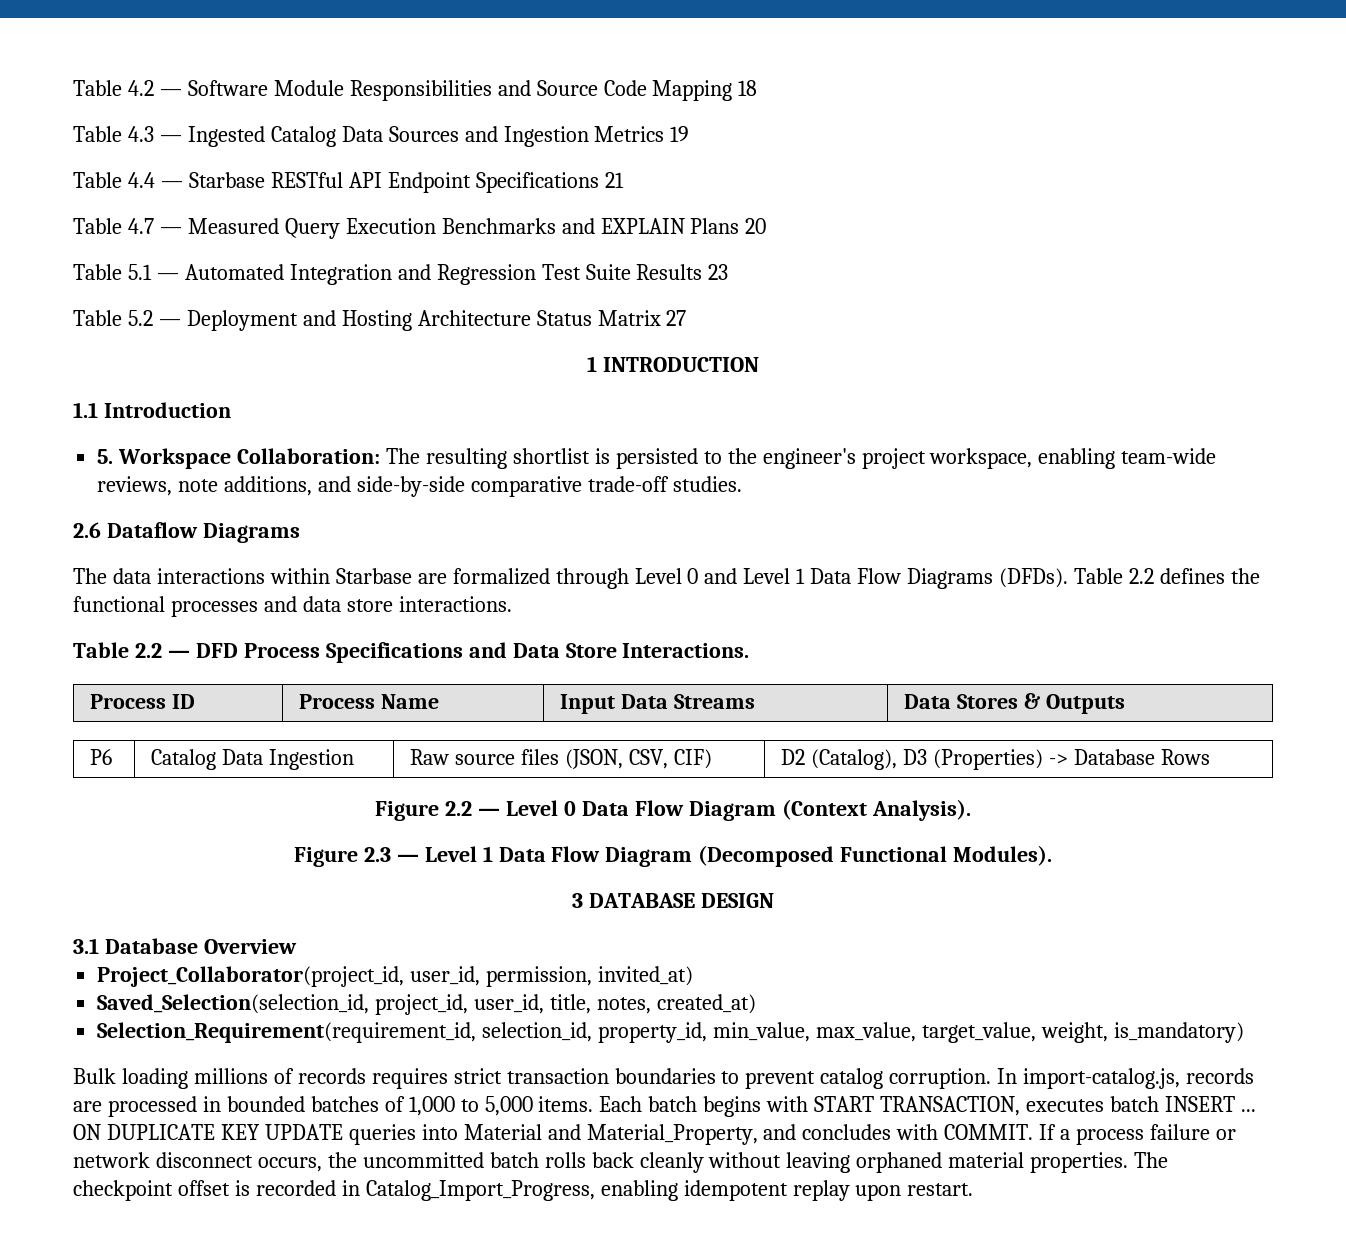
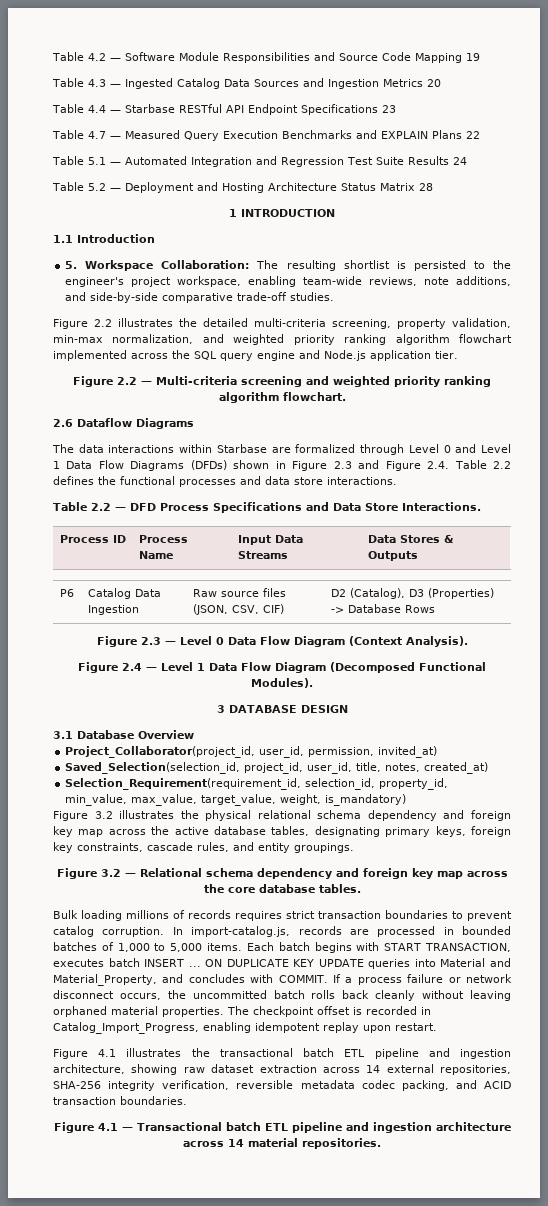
- Table 4.2 — Software Module Responsibilities and Source Code Mapping 18
+ Table 4.2 — Software Module Responsibilities and Source Code Mapping 19
- Table 4.3 — Ingested Catalog Data Sources and Ingestion Metrics 19
+ Table 4.3 — Ingested Catalog Data Sources and Ingestion Metrics 20
- Table 4.4 — Starbase RESTful API Endpoint Specifications 21
+ Table 4.4 — Starbase RESTful API Endpoint Specifications 23
- Table 4.7 — Measured Query Execution Benchmarks and EXPLAIN Plans 20
+ Table 4.7 — Measured Query Execution Benchmarks and EXPLAIN Plans 22
- Table 5.1 — Automated Integration and Regression Test Suite Results 23
+ Table 5.1 — Automated Integration and Regression Test Suite Results 24
- Table 5.2 — Deployment and Hosting Architecture Status Matrix 27
+ Table 5.2 — Deployment and Hosting Architecture Status Matrix 28
+ Figure 2.2 illustrates the detailed multi-criteria screening, property validation, min-max normalization, and weighted priority ranking algorithm flowchart implemented across the SQL query engine and Node.js application tier.
+ Figure 2.2 — Multi-criteria screening and weighted priority ranking algorithm flowchart.
- The data interactions within Starbase are formalized through Level 0 and Level 1 Data Flow Diagrams (DFDs). Table 2.2 defines the functional processes and data store interactions.
+ The data interactions within Starbase are formalized through Level 0 and Level 1 Data Flow Diagrams (DFDs) shown in Figure 2.3 and Figure 2.4. Table 2.2 defines the functional processes and data store interactions.
- Figure 2.2 — Level 0 Data Flow Diagram (Context Analysis).
+ Figure 2.3 — Level 0 Data Flow Diagram (Context Analysis).
- Figure 2.3 — Level 1 Data Flow Diagram (Decomposed Functional Modules).
+ Figure 2.4 — Level 1 Data Flow Diagram (Decomposed Functional Modules).
+ Figure 3.2 illustrates the physical relational schema dependency and foreign key map across the active database tables, designating primary keys, foreign key constraints, cascade rules, and entity groupings.
+ Figure 3.2 — Relational schema dependency and foreign key map across the core database tables.
+ Figure 4.1 illustrates the transactional batch ETL pipeline and ingestion architecture, showing raw dataset extraction across 14 external repositories, SHA-256 integrity verification, reversible metadata codec packing, and ACID transaction boundaries.
+ Figure 4.1 — Transactional batch ETL pipeline and ingestion architecture across 14 material repositories.

